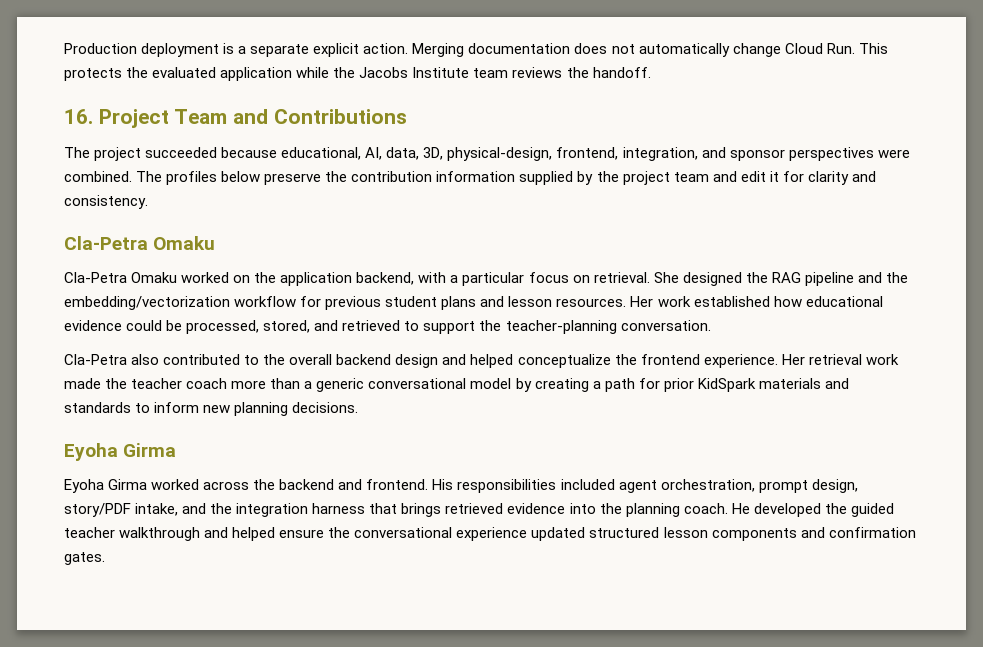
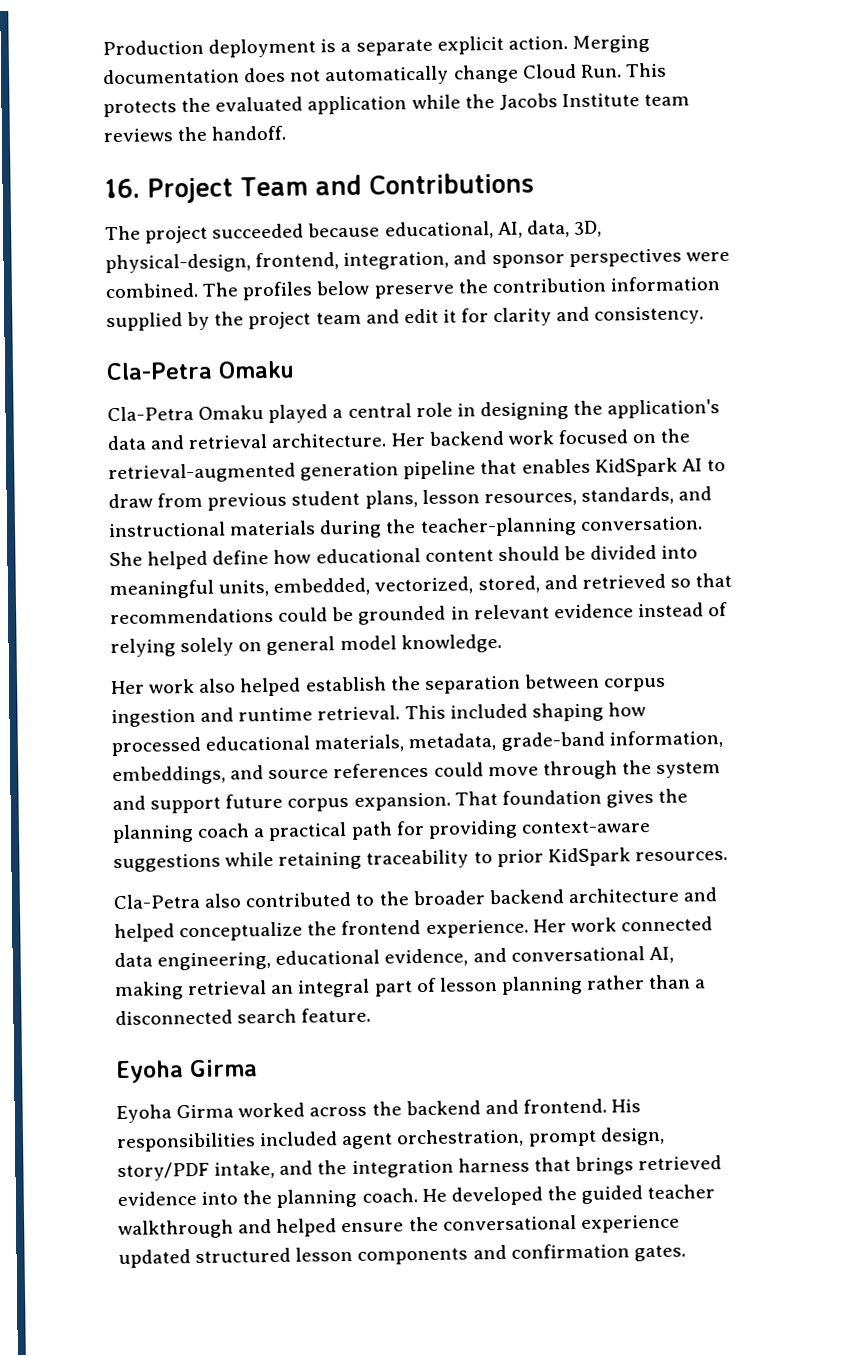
- Cla-Petra Omaku worked on the application backend, with a particular focus on retrieval. She designed the RAG pipeline and the embedding/vectorization workflow for previous student plans and lesson resources. Her work established how educational evidence could be processed, stored, and retrieved to support the teacher-planning conversation.
+ Cla-Petra Omaku played a central role in designing the application's data and retrieval architecture. Her backend work focused on the retrieval-augmented generation pipeline that enables KidSpark AI to draw from previous student plans, lesson resources, standards, and instructional materials during the teacher-planning conversation. She helped define how educational content should be divided into meaningful units, embedded, vectorized, stored, and retrieved so that recommendations could be grounded in relevant evidence instead of relying solely on general model knowledge.
+ Her work also helped establish the separation between corpus ingestion and runtime retrieval. This included shaping how processed educational materials, metadata, grade-band information, embeddings, and source references could move through the system and support future corpus expansion. That foundation gives the planning coach a practical path for providing context-aware suggestions while retaining traceability to prior KidSpark resources.
- Cla-Petra also contributed to the overall backend design and helped conceptualize the frontend experience.
+ Cla-Petra also contributed to the broader backend architecture and helped conceptualize the frontend experience.
- Her retrieval work made the teacher coach more than a generic conversational model by creating a path for prior KidSpark materials and standards to inform new planning decisions.
+ Her work connected data engineering, educational evidence, and conversational AI, making retrieval an integral part of lesson planning rather than a disconnected search feature.

